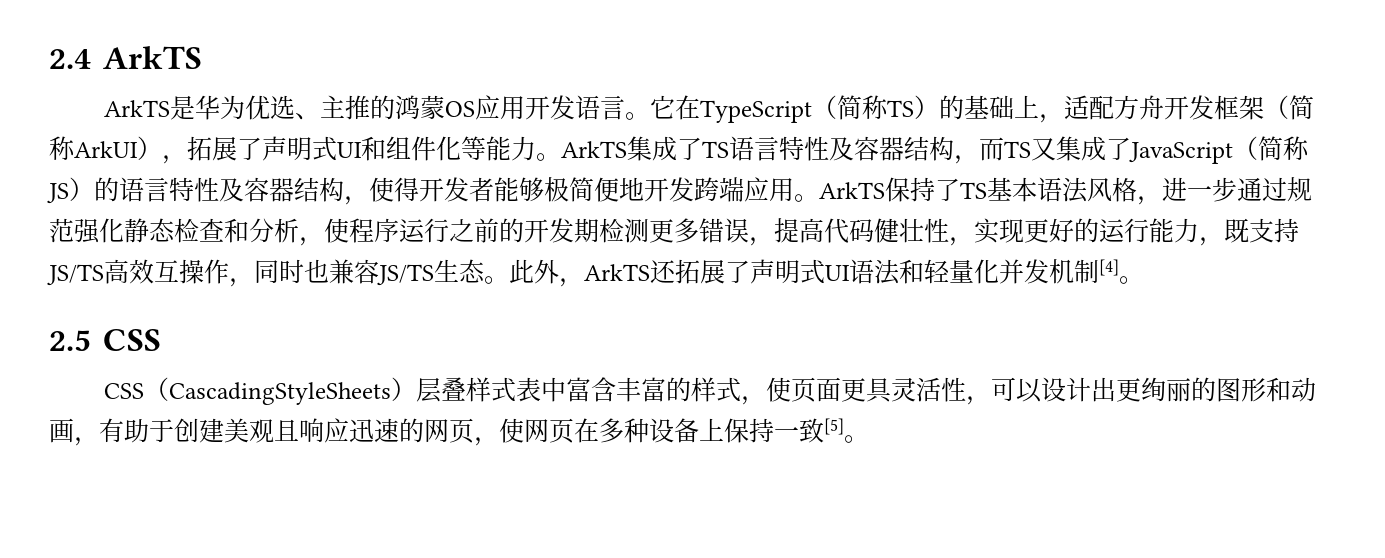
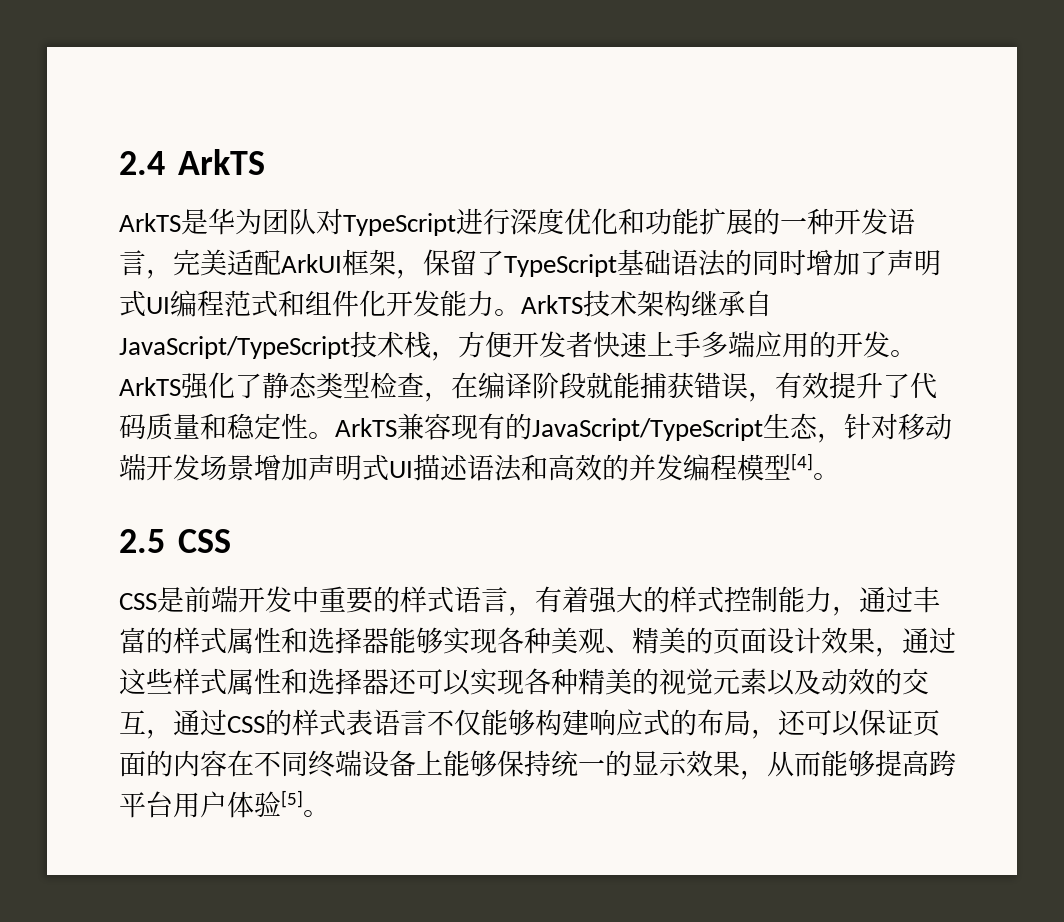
- ArkTS是华为优选、主推的鸿蒙OS应用开发语言。它在TypeScript（简称TS）的基础上，适配方舟开发框架（简称ArkUI），拓展了声明式UI和组件化等能力。
+ ArkTS是华为团队对TypeScript进行深度优化和功能扩展的一种开发语言，完美适配ArkUI框架，保留了TypeScript基础语法的同时增加了声明式UI编程范式和组件化开发能力。
- ArkTS集成了TS语言特性及容器结构，而TS又集成了JavaScript（简称JS）的语言特性及容器结构，使得开发者能够极简便地开发跨端应用。ArkTS保持了TS基本语法风格，进一步通过规范强化静态检查和分析，使程序运行之前的开发期检测更多错误，提高代码健壮性，实现更好的运行能力，既支持JS/TS高效互操作，同时也兼容JS/TS生态。此外，ArkTS还拓展了声明式UI语法和轻量化并发机制[4]。
+ ArkTS技术架构继承自JavaScript/TypeScript技术栈，方便开发者快速上手多端应用的开发。ArkTS强化了静态类型检查，在编译阶段就能捕获错误，有效提升了代码质量和稳定性。ArkTS兼容现有的JavaScript/TypeScript生态，针对移动端开发场景增加声明式UI描述语法和高效的并发编程模型[4]。
- CSS（CascadingStyleSheets）层叠样式表中富含丰富的样式，使页面更具灵活性，可以设计出更绚丽的图形和动画，有助于创建美观且响应迅速的网页，使网页在多种设备上保持一致[5]。
+ CSS是前端开发中重要的样式语言，有着强大的样式控制能力，通过丰富的样式属性和选择器能够实现各种美观、精美的页面设计效果，通过这些样式属性和选择器还可以实现各种精美的视觉元素以及动效的交互，通过CSS的样式表语言不仅能够构建响应式的布局，还可以保证页面的内容在不同终端设备上能够保持统一的显示效果，从而能够提高跨平台用户体验[5]。

